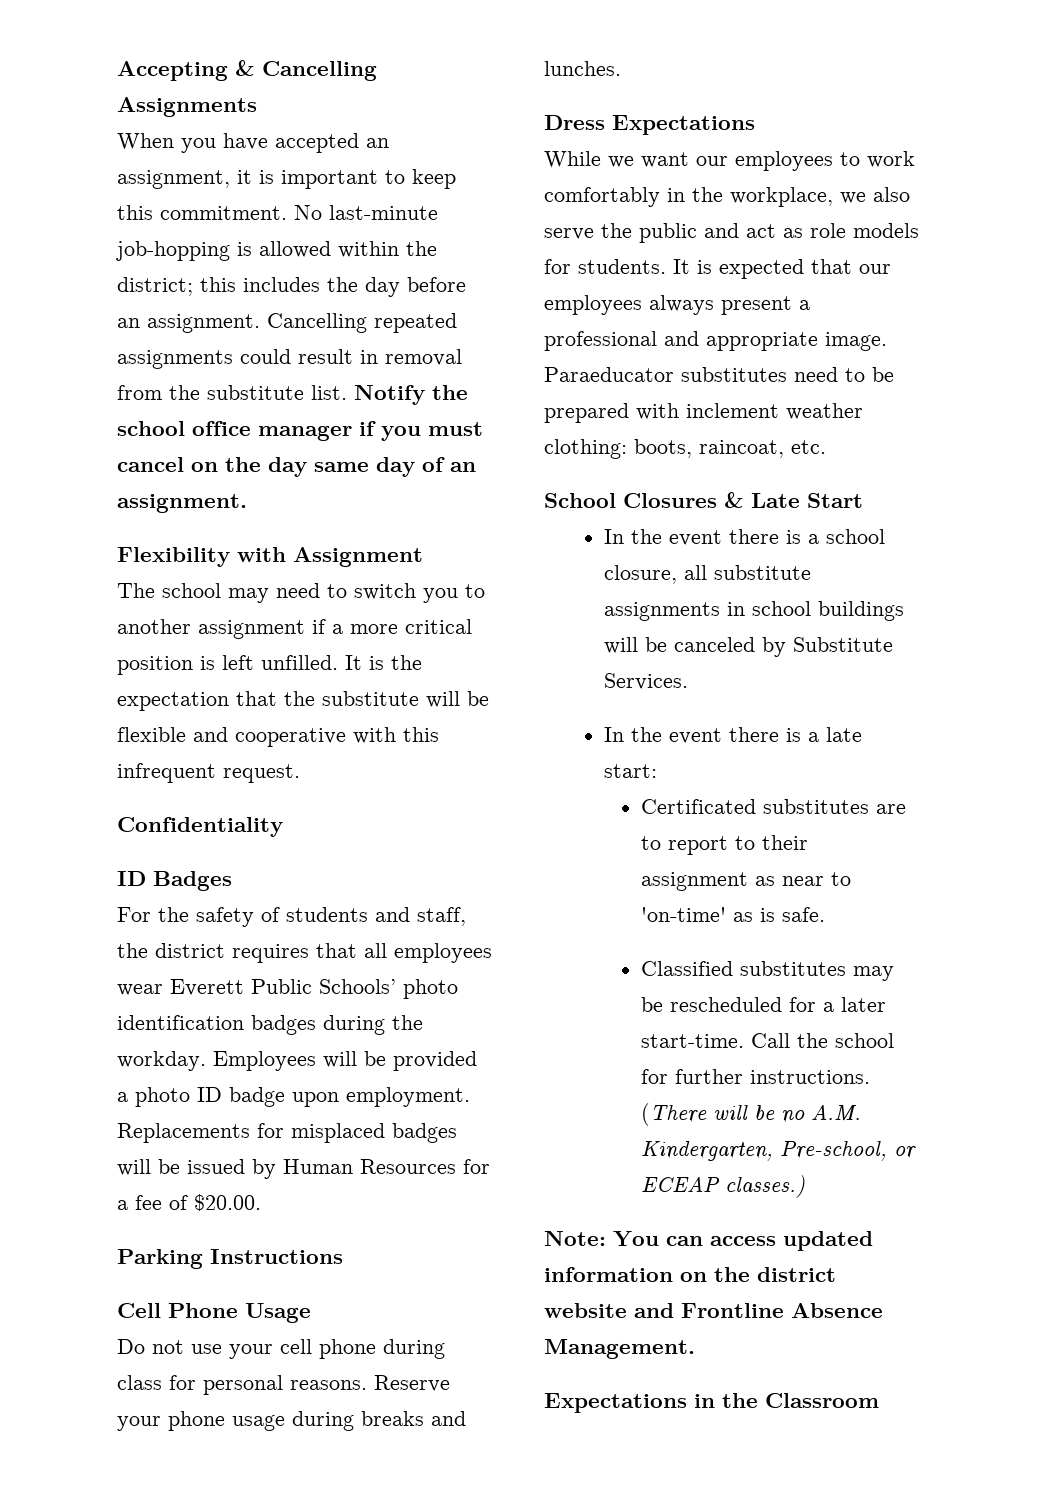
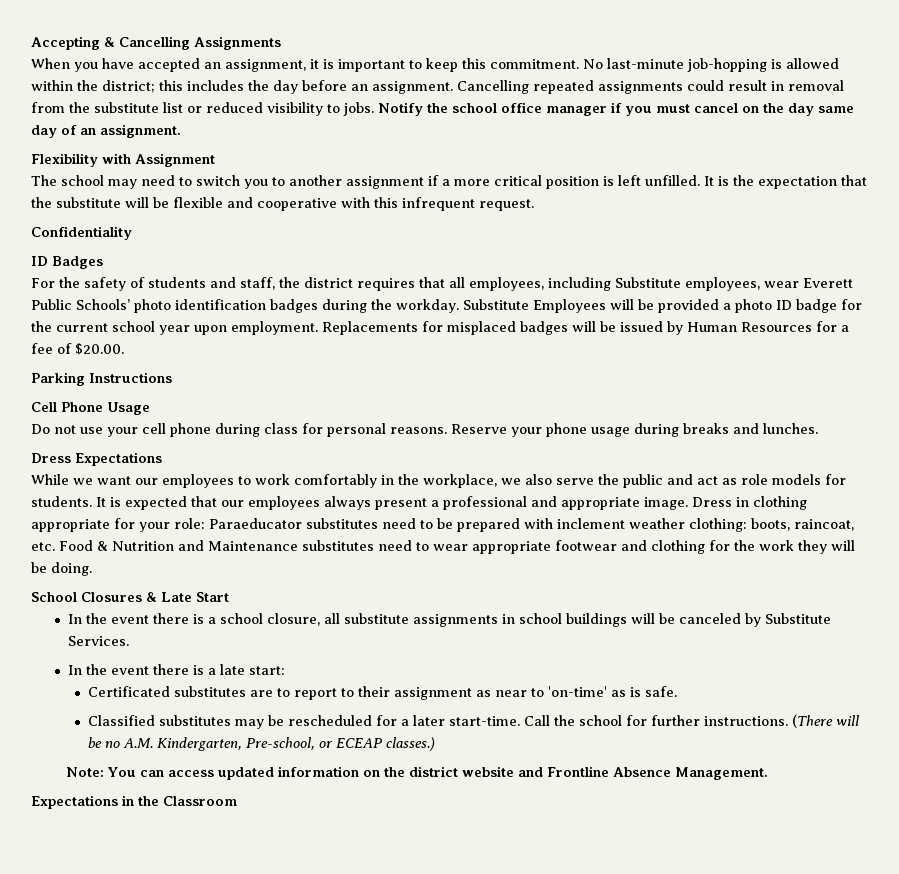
- Cancelling repeated assignments could result in removal from the substitute list.
+ Cancelling repeated assignments could result in removal from the substitute list or reduced visibility to jobs.
- For the safety of students and staff, the district requires that all employees wear Everett Public Schools’ photo identification badges during the workday.
+ For the safety of students and staff, the district requires that all employees, including Substitute employees, wear Everett Public Schools’ photo identification badges during the workday.
- Employees will be provided a photo ID badge upon employment.
+ Substitute Employees will be provided a photo ID badge for the current school year upon employment.
- Paraeducator substitutes need to be prepared with inclement weather clothing: boots, raincoat, etc.
+ Dress in clothing appropriate for your role: Paraeducator substitutes need to be prepared with inclement weather clothing: boots, raincoat, etc. Food & Nutrition and Maintenance substitutes need to wear appropriate footwear and clothing for the work they will be doing.

